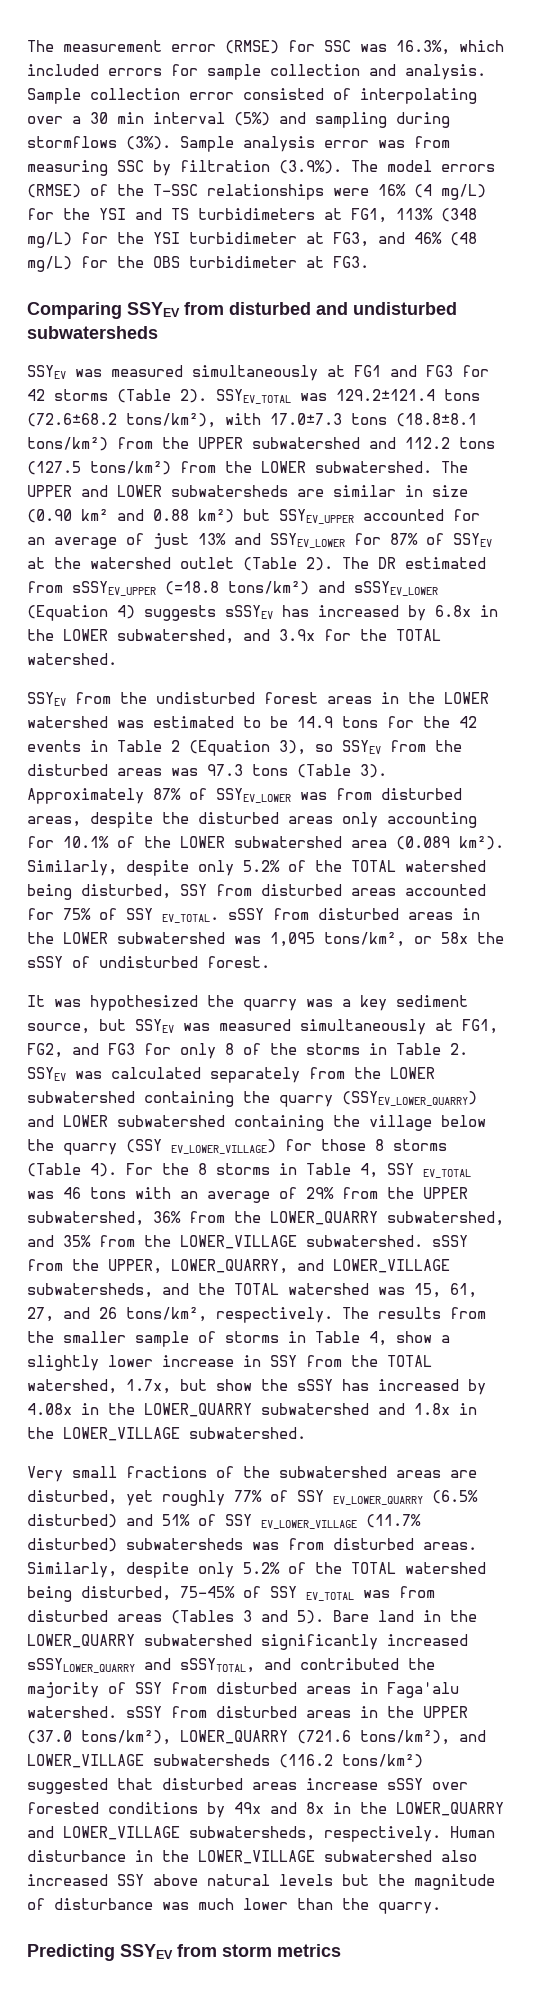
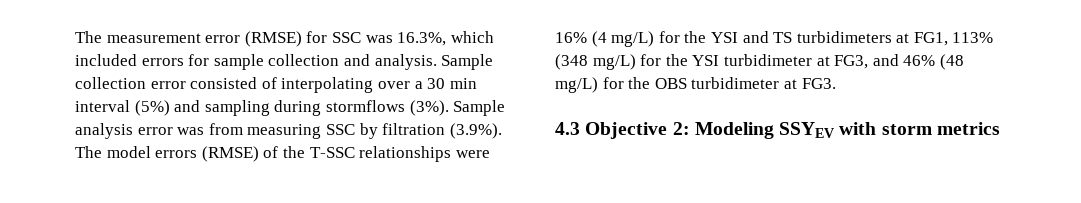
- Comparing SSYEV from disturbed and undisturbed subwatersheds
- SSYEV was measured simultaneously at FG1 and FG3 for 42 storms (Table 2). SSYEV_TOTAL was 129.2±121.4 tons (72.6±68.2 tons/km²), with 17.0±7.3 tons (18.8±8.1 tons/km²) from the UPPER subwatershed and 112.2 tons (127.5 tons/km²) from the LOWER subwatershed. The UPPER and LOWER subwatersheds are similar in size (0.90 km² and 0.88 km²) but SSYEV_UPPER accounted for an average of just 13% and SSYEV_LOWER for 87% of SSYEV at the watershed outlet (Table 2). The DR estimated from sSSYEV_UPPER (=18.8 tons/km²) and sSSYEV_LOWER (Equation 4) suggests sSSYEV has increased by 6.8x in the LOWER subwatershed, and 3.9x for the TOTAL watershed.
- SSYEV from the undisturbed forest areas in the LOWER watershed was estimated to be 14.9 tons for the 42 events in Table 2 (Equation 3), so SSYEV from the disturbed areas was 97.3 tons (Table 3). Approximately 87% of SSYEV_LOWER was from disturbed areas, despite the disturbed areas only accounting for 10.1% of the LOWER subwatershed area (0.089 km²). Similarly, despite only 5.2% of the TOTAL watershed being disturbed, SSY from disturbed areas accounted for 75% of SSY EV_TOTAL. sSSY from disturbed areas in the LOWER subwatershed was 1,095 tons/km², or 58x the sSSY of undisturbed forest.
- It was hypothesized the quarry was a key sediment source, but SSYEV was measured simultaneously at FG1, FG2, and FG3 for only 8 of the storms in Table 2. SSYEV was calculated separately from the LOWER subwatershed containing the quarry (SSYEV_LOWER_QUARRY) and LOWER subwatershed containing the village below the quarry (SSY EV_LOWER_VILLAGE) for those 8 storms (Table 4). For the 8 storms in Table 4, SSY EV_TOTAL was 46 tons with an average of 29% from the UPPER subwatershed, 36% from the LOWER_QUARRY subwatershed, and 35% from the LOWER_VILLAGE subwatershed. sSSY from the UPPER, LOWER_QUARRY, and LOWER_VILLAGE subwatersheds, and the TOTAL watershed was 15, 61, 27, and 26 tons/km², respectively. The results from the smaller sample of storms in Table 4, show a slightly lower increase in SSY from the TOTAL watershed, 1.7x, but show the sSSY has increased by 4.08x in the LOWER_QUARRY subwatershed and 1.8x in the LOWER_VILLAGE subwatershed.
- Very small fractions of the subwatershed areas are disturbed, yet roughly 77% of SSY EV_LOWER_QUARRY (6.5% disturbed) and 51% of SSY EV_LOWER_VILLAGE (11.7% disturbed) subwatersheds was from disturbed areas. Similarly, despite only 5.2% of the TOTAL watershed being disturbed, 75-45% of SSY EV_TOTAL was from disturbed areas (Tables 3 and 5). Bare land in the LOWER_QUARRY subwatershed significantly increased sSSYLOWER_QUARRY and sSSYTOTAL, and contributed the majority of SSY from disturbed areas in Faga'alu watershed. sSSY from disturbed areas in the UPPER (37.0 tons/km²), LOWER_QUARRY (721.6 tons/km²), and LOWER_VILLAGE subwatersheds (116.2 tons/km²) suggested that disturbed areas increase sSSY over forested conditions by 49x and 8x in the LOWER_QUARRY and LOWER_VILLAGE subwatersheds, respectively. Human disturbance in the LOWER_VILLAGE subwatershed also increased SSY above natural levels but the magnitude of disturbance was much lower than the quarry.
- Predicting SSYEV from storm metrics
+ 4.3 Objective 2: Modeling SSYEV with storm metrics

